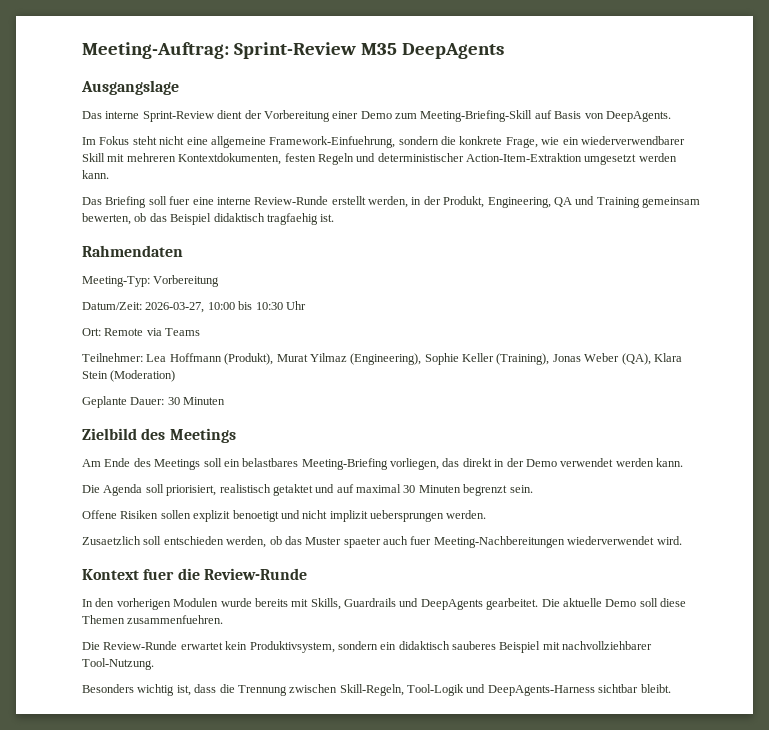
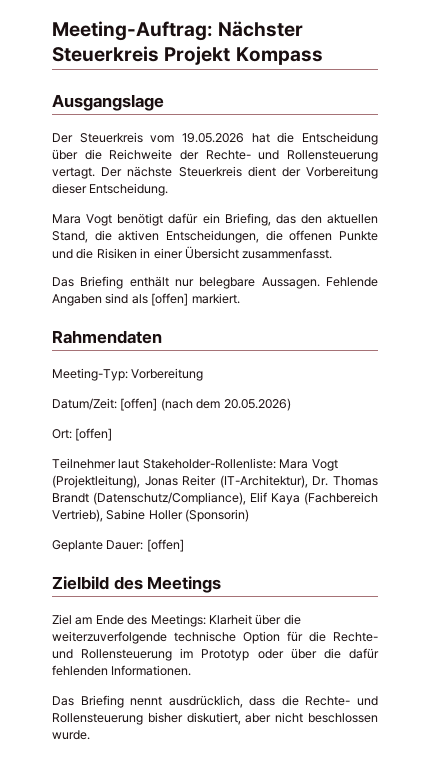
- Meeting-Auftrag: Sprint-Review M35 DeepAgents
+ Meeting-Auftrag: Nächster Steuerkreis Projekt Kompass
  Ausgangslage
- Das interne Sprint-Review dient der Vorbereitung einer Demo zum Meeting-Briefing-Skill auf Basis von DeepAgents.
- Im Fokus steht nicht eine allgemeine Framework-Einfuehrung, sondern die konkrete Frage, wie ein wiederverwendbarer Skill mit mehreren Kontextdokumenten, festen Regeln und deterministischer Action-Item-Extraktion umgesetzt werden kann.
- Das Briefing soll fuer eine interne Review-Runde erstellt werden, in der Produkt, Engineering, QA und Training gemeinsam bewerten, ob das Beispiel didaktisch tragfaehig ist.
+ Der Steuerkreis vom 19.05.2026 hat die Entscheidung über die Reichweite der Rechte- und Rollensteuerung vertagt. Der nächste Steuerkreis dient der Vorbereitung dieser Entscheidung.
+ Mara Vogt benötigt dafür ein Briefing, das den aktuellen Stand, die aktiven Entscheidungen, die offenen Punkte und die Risiken in einer Übersicht zusammenfasst.
+ Das Briefing enthält nur belegbare Aussagen. Fehlende Angaben sind als [offen] markiert.
  Rahmendaten
  Meeting-Typ: Vorbereitung
- Datum/Zeit: 2026-03-27, 10:00 bis 10:30 Uhr
- Ort: Remote via Teams
- Teilnehmer: Lea Hoffmann (Produkt), Murat Yilmaz (Engineering), Sophie Keller (Training), Jonas Weber (QA), Klara Stein (Moderation)
+ Datum/Zeit: [offen] (nach dem 20.05.2026)
+ Ort: [offen]
+ Teilnehmer laut Stakeholder-Rollenliste: Mara Vogt (Projektleitung), Jonas Reiter (IT-Architektur), Dr. Thomas Brandt (Datenschutz/Compliance), Elif Kaya (Fachbereich Vertrieb), Sabine Holler (Sponsorin)
- Geplante Dauer: 30 Minuten
+ Geplante Dauer: [offen]
- Am Ende des Meetings soll ein belastbares Meeting-Briefing vorliegen, das direkt in der Demo verwendet werden kann.
- Die Agenda soll priorisiert, realistisch getaktet und auf maximal 30 Minuten begrenzt sein.
- Offene Risiken sollen explizit benoetigt und nicht implizit uebersprungen werden.
- Zusaetzlich soll entschieden werden, ob das Muster spaeter auch fuer Meeting-Nachbereitungen wiederverwendet wird.
- Kontext fuer die Review-Runde
- In den vorherigen Modulen wurde bereits mit Skills, Guardrails und DeepAgents gearbeitet. Die aktuelle Demo soll diese Themen zusammenfuehren.
- Die Review-Runde erwartet kein Produktivsystem, sondern ein didaktisch sauberes Beispiel mit nachvollziehbarer Tool-Nutzung.
- Besonders wichtig ist, dass die Trennung zwischen Skill-Regeln, Tool-Logik und DeepAgents-Harness sichtbar bleibt.
+ Ziel am Ende des Meetings: Klarheit über die weiterzuverfolgende technische Option für die Rechte- und Rollensteuerung im Prototyp oder über die dafür fehlenden Informationen.
+ Das Briefing nennt ausdrücklich, dass die Rechte- und Rollensteuerung bisher diskutiert, aber nicht beschlossen wurde.

